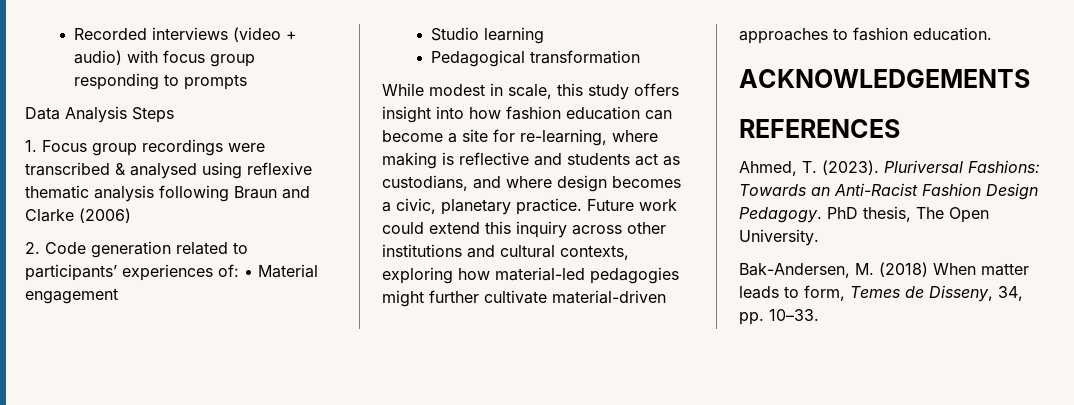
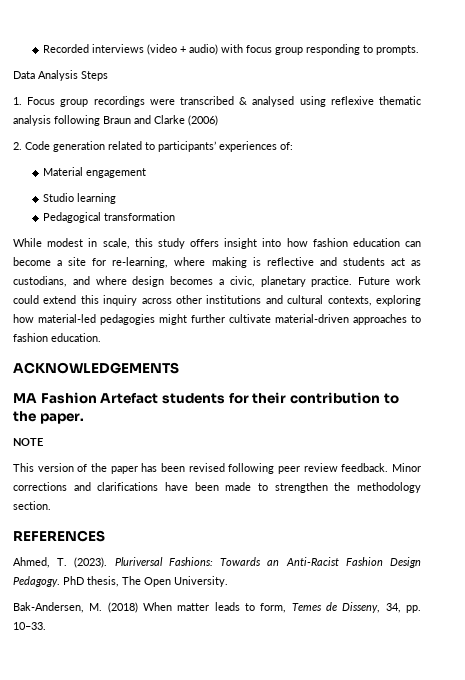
- Recorded interviews (video + audio) with focus group responding to prompts
+ Recorded interviews (video + audio) with focus group responding to prompts.
- 2. Code generation related to participants’ experiences of: • Material engagement
+ 2. Code generation related to participants’ experiences of:
+ Material engagement
+ MA Fashion Artefact students for their contribution to the paper.
+ NOTE
+ This version of the paper has been revised following peer review feedback. Minor corrections and clarifications have been made to strengthen the methodology section.

